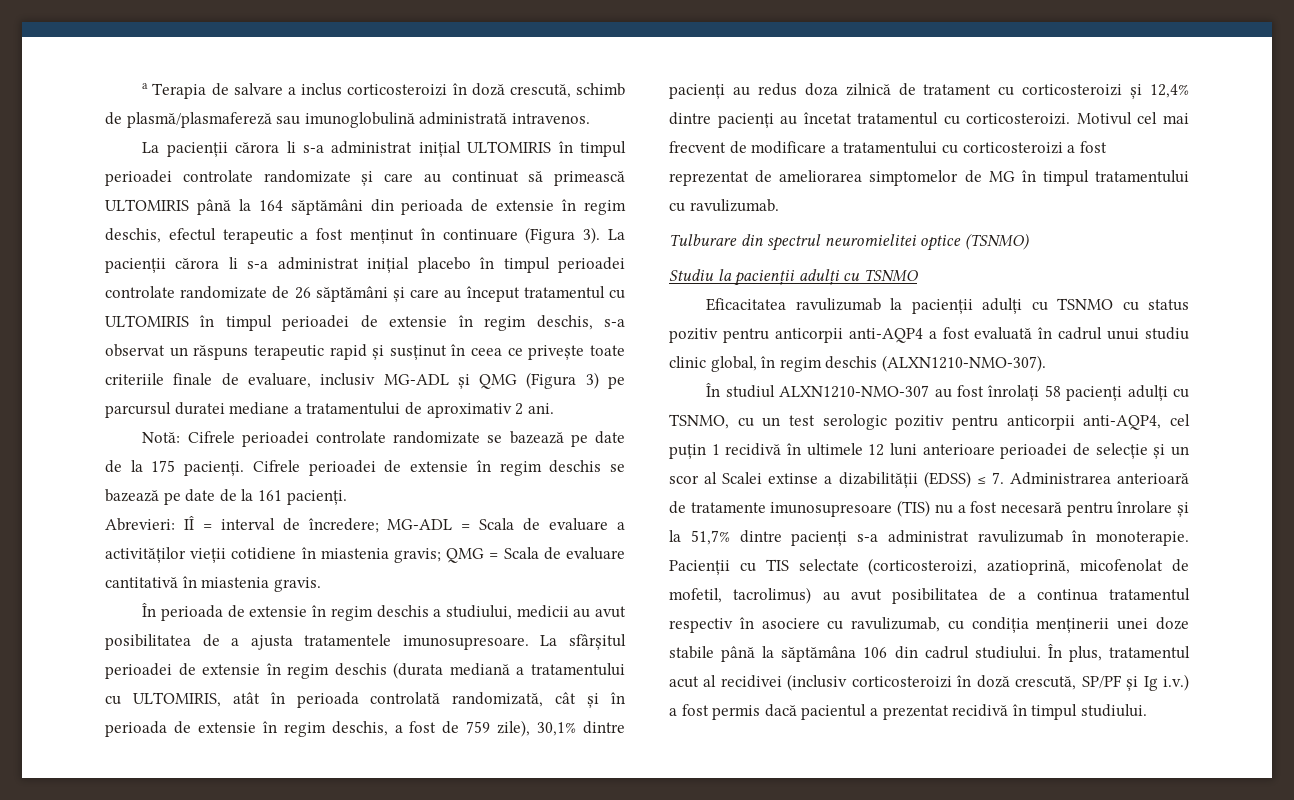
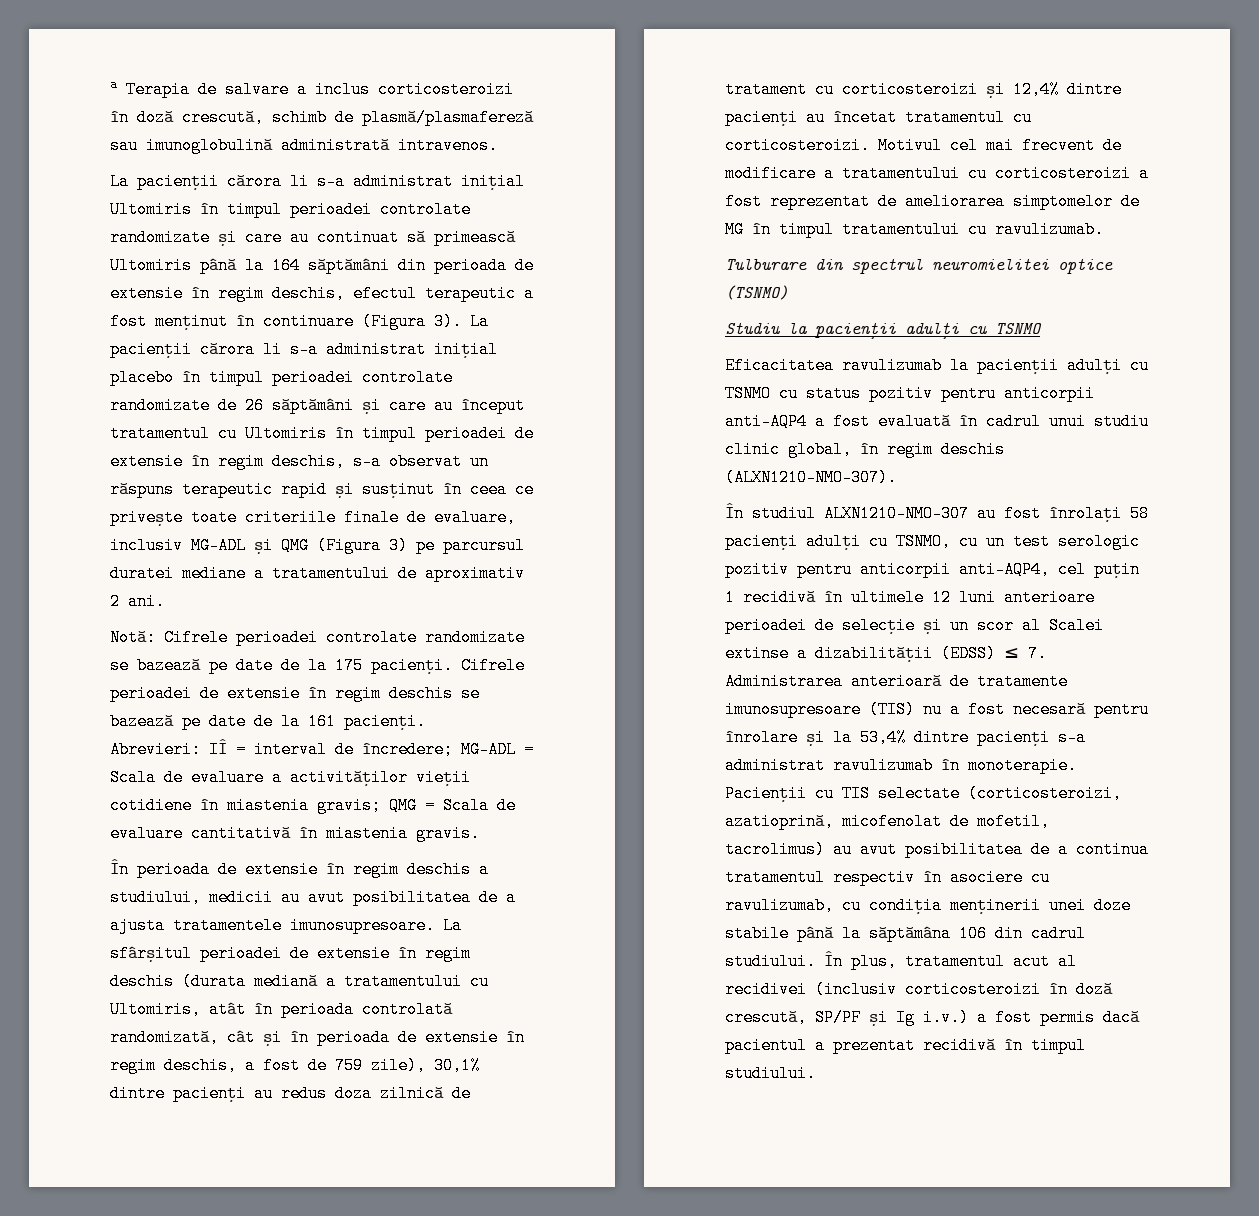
- La pacienții cărora li s-a administrat inițial ULTOMIRIS în timpul perioadei controlate randomizate și care au continuat să primească ULTOMIRIS până la 164 săptămâni din perioada de extensie în regim deschis, efectul terapeutic a fost menținut în continuare (Figura 3).
+ La pacienții cărora li s-a administrat inițial Ultomiris în timpul perioadei controlate randomizate și care au continuat să primească Ultomiris până la 164 săptămâni din perioada de extensie în regim deschis, efectul terapeutic a fost menținut în continuare (Figura 3).
- La pacienții cărora li s-a administrat inițial placebo în timpul perioadei controlate randomizate de 26 săptămâni și care au început tratamentul cu ULTOMIRIS în timpul perioadei de extensie în regim deschis, s-a observat un răspuns terapeutic rapid și susținut în ceea ce privește toate criteriile finale de evaluare, inclusiv MG-ADL și QMG (Figura 3) pe parcursul duratei mediane a tratamentului de aproximativ 2 ani.
+ La pacienții cărora li s-a administrat inițial placebo în timpul perioadei controlate randomizate de 26 săptămâni și care au început tratamentul cu Ultomiris în timpul perioadei de extensie în regim deschis, s-a observat un răspuns terapeutic rapid și susținut în ceea ce privește toate criteriile finale de evaluare, inclusiv MG-ADL și QMG (Figura 3) pe parcursul duratei mediane a tratamentului de aproximativ 2 ani.
- La sfârșitul perioadei de extensie în regim deschis (durata mediană a tratamentului cu ULTOMIRIS, atât în perioada controlată randomizată, cât și în perioada de extensie în regim deschis, a fost de 759 zile), 30,1% dintre pacienți au redus doza zilnică de tratament cu corticosteroizi și 12,4% dintre pacienți au încetat tratamentul cu corticosteroizi.
+ La sfârșitul perioadei de extensie în regim deschis (durata mediană a tratamentului cu Ultomiris, atât în perioada controlată randomizată, cât și în perioada de extensie în regim deschis, a fost de 759 zile), 30,1% dintre pacienți au redus doza zilnică de tratament cu corticosteroizi și 12,4% dintre pacienți au încetat tratamentul cu corticosteroizi.
- În studiul ALXN1210-NMO-307 au fost înrolați 58 pacienți adulți cu TSNMO, cu un test serologic pozitiv pentru anticorpii anti-AQP4, cel puțin 1 recidivă în ultimele 12 luni anterioare perioadei de selecție și un scor al Scalei extinse a dizabilității (EDSS) ≤ 7. Administrarea anterioară de tratamente imunosupresoare (TIS) nu a fost necesară pentru înrolare și la 51,7% dintre pacienți s-a administrat ravulizumab în monoterapie.
+ În studiul ALXN1210-NMO-307 au fost înrolați 58 pacienți adulți cu TSNMO, cu un test serologic pozitiv pentru anticorpii anti-AQP4, cel puțin 1 recidivă în ultimele 12 luni anterioare perioadei de selecție și un scor al Scalei extinse a dizabilității (EDSS) ≤ 7. Administrarea anterioară de tratamente imunosupresoare (TIS) nu a fost necesară pentru înrolare și la 53,4% dintre pacienți s-a administrat ravulizumab în monoterapie.

